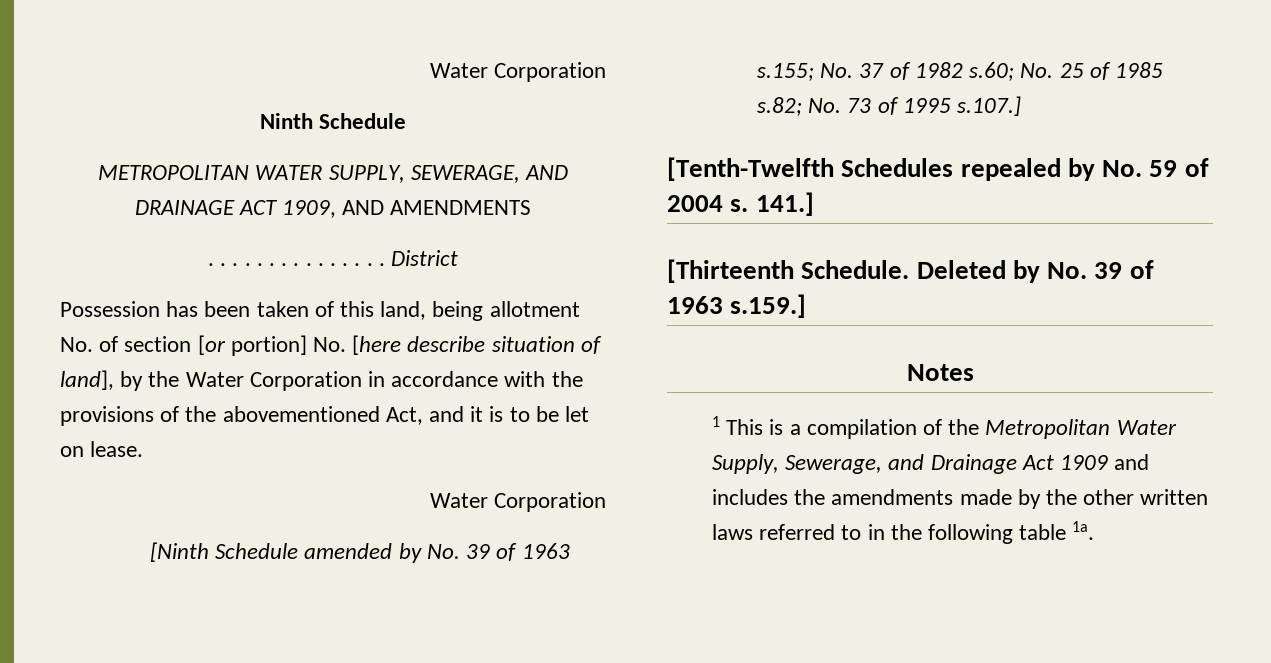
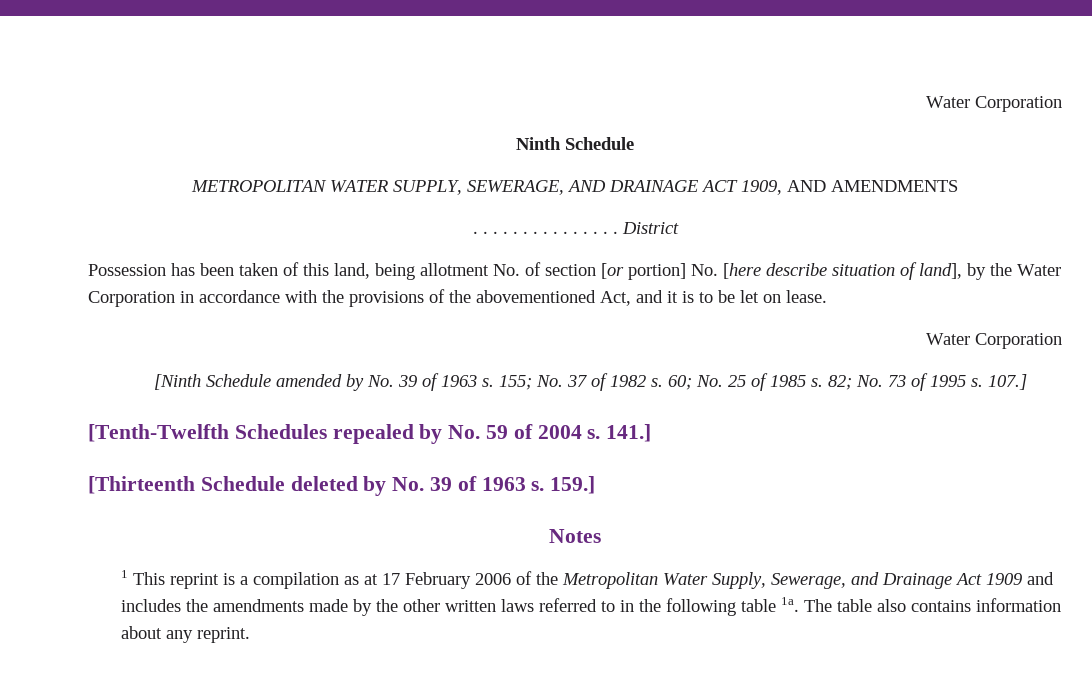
- [Ninth Schedule amended by No. 39 of 1963 s.155; No. 37 of 1982 s.60; No. 25 of 1985 s.82; No. 73 of 1995 s.107.]
+ [Ninth Schedule amended by No. 39 of 1963 s. 155; No. 37 of 1982 s. 60; No. 25 of 1985 s. 82; No. 73 of 1995 s. 107.]
- [Thirteenth Schedule. Deleted by No. 39 of 1963 s.159.]
+ [Thirteenth Schedule deleted by No. 39 of 1963 s. 159.]
- 1 This is a compilation of the Metropolitan Water Supply, Sewerage, and Drainage Act 1909 and includes the amendments made by the other written laws referred to in the following table 1a.
+ 1 This reprint is a compilation as at 17 February 2006 of the Metropolitan Water Supply, Sewerage, and Drainage Act 1909 and includes the amendments made by the other written laws referred to in the following table 1a.
+ The table also contains information about any reprint.

